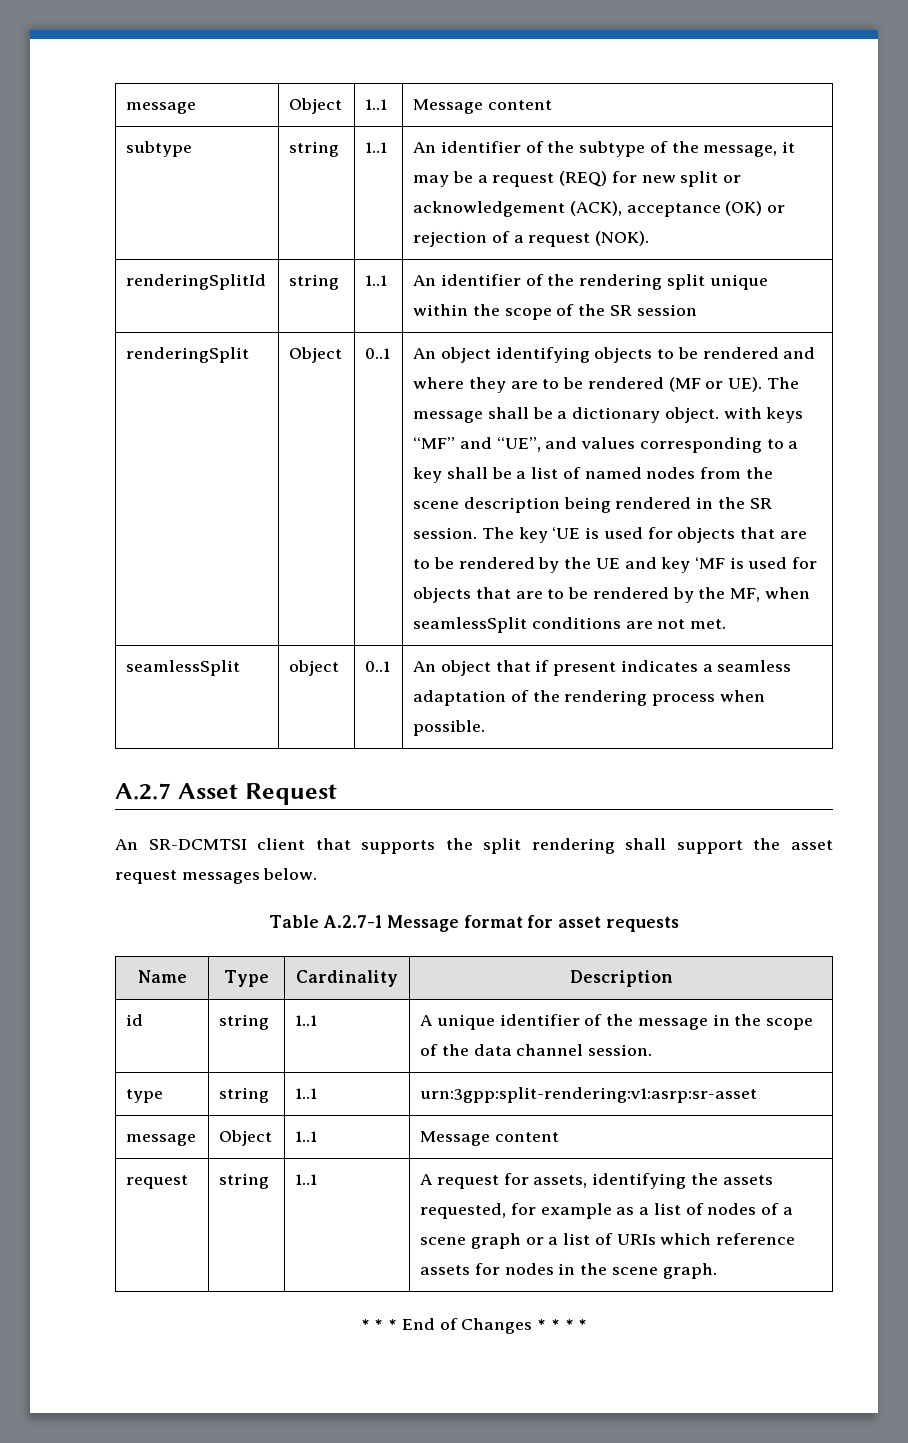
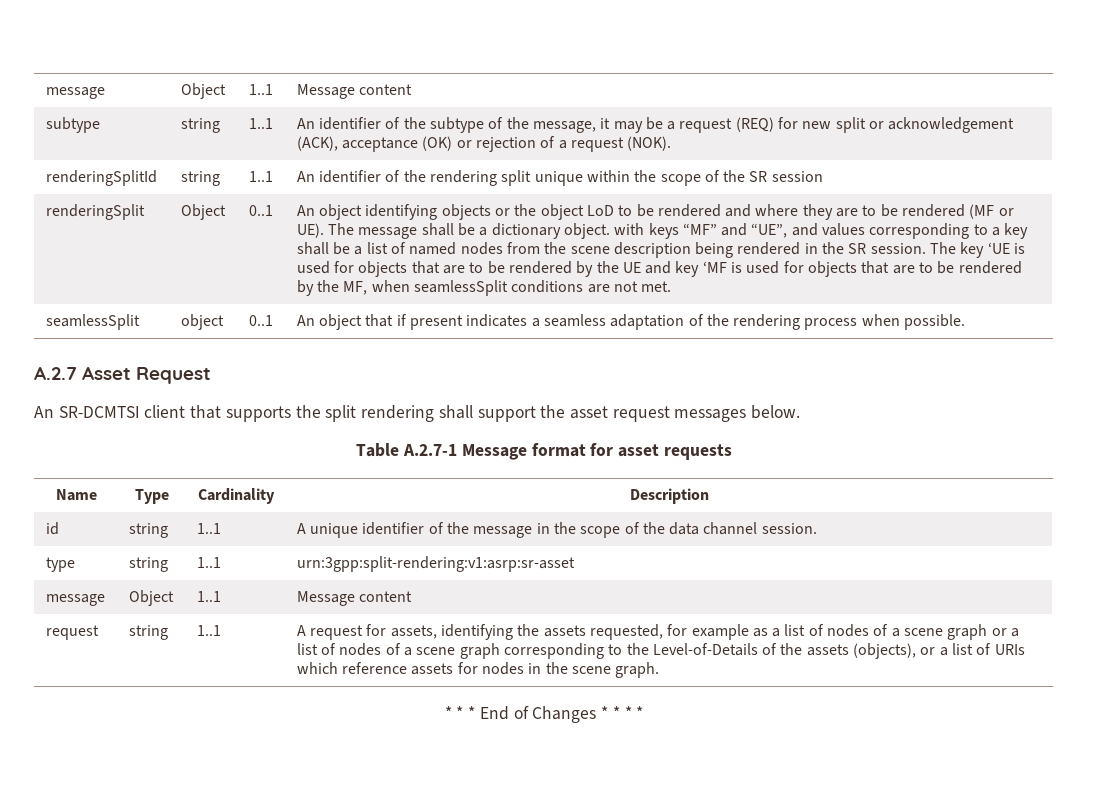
- An object identifying objects to be rendered and where they are to be rendered (MF or UE). The message shall be a dictionary object. with keys “MF” and “UE”, and values corresponding to a key shall be a list of named nodes from the scene description being rendered in the SR session.
+ An object identifying objects or the object LoD to be rendered and where they are to be rendered (MF or UE). The message shall be a dictionary object. with keys “MF” and “UE”, and values corresponding to a key shall be a list of named nodes from the scene description being rendered in the SR session.
- A request for assets, identifying the assets requested, for example as a list of nodes of a scene graph or a list of URIs which reference assets for nodes in the scene graph.
+ A request for assets, identifying the assets requested, for example as a list of nodes of a scene graph or a list of nodes of a scene graph corresponding to the Level-of-Details of the assets (objects), or a list of URIs which reference assets for nodes in the scene graph.

